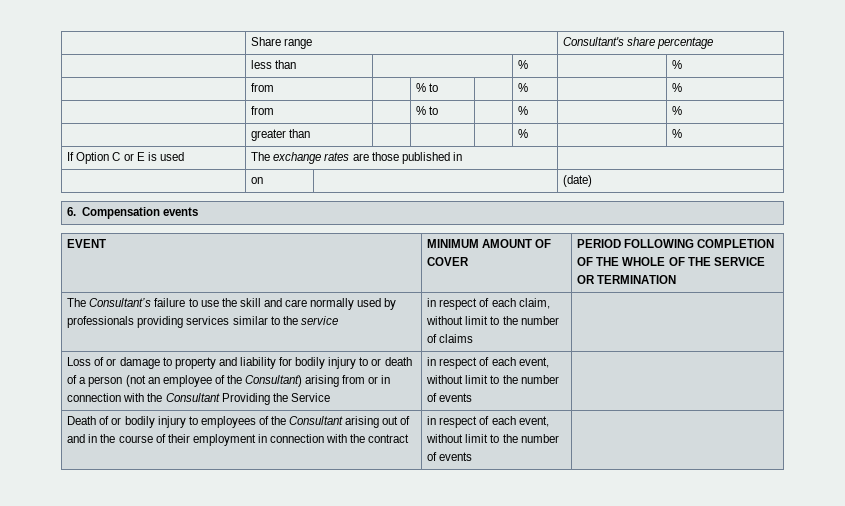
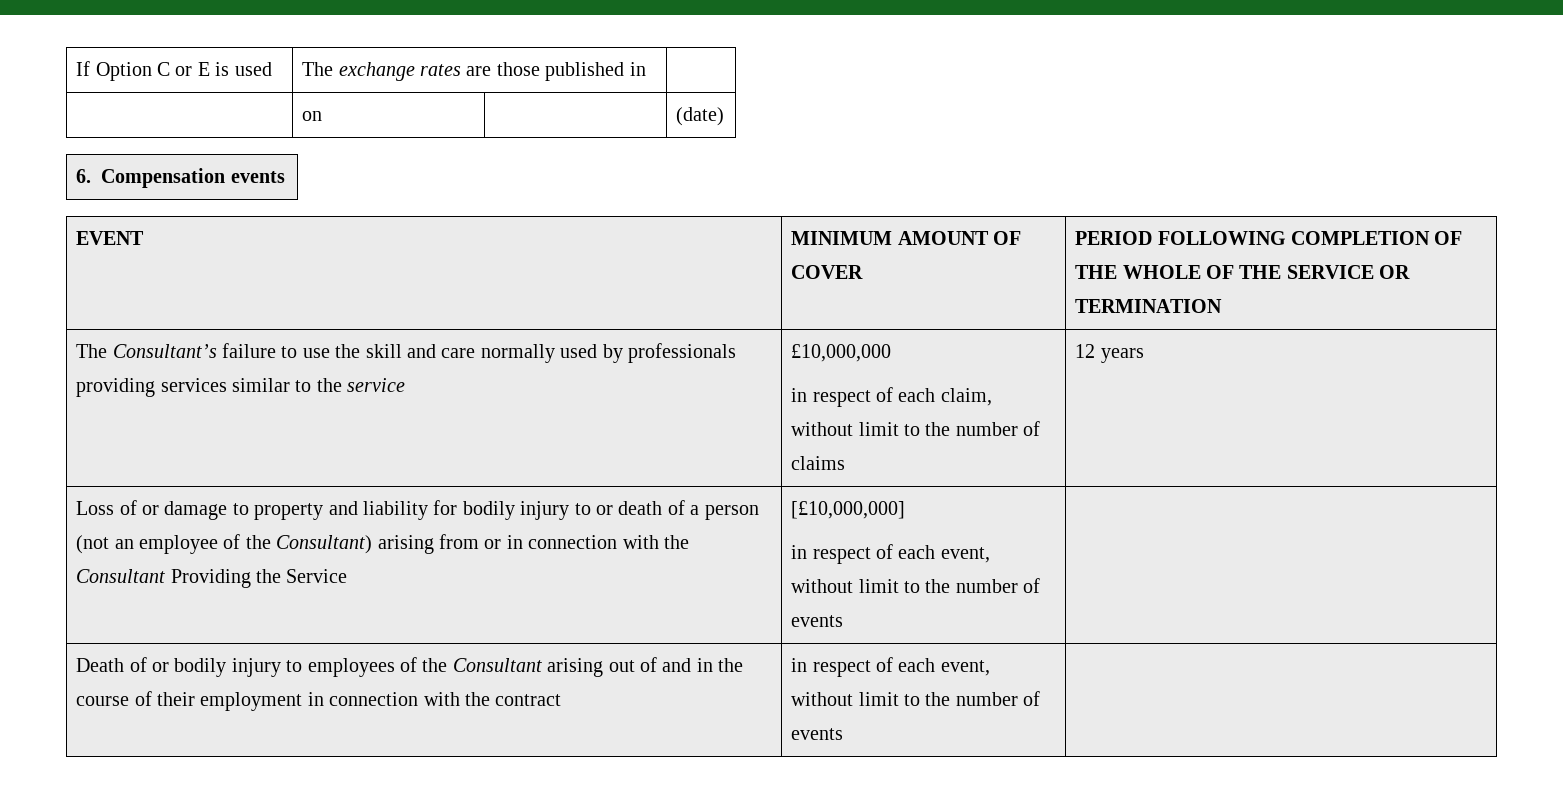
- | Share range | Consultant's share percentage
- | less than | | % | | %
- | from | | % to | | % | | %
- | from | | % to | | % | | %
- | greater than | | | | % | | %
- The Consultant’s failure to use the skill and care normally used by professionals providing services similar to the service | in respect of each claim, without limit to the number of claims |
+ The Consultant’s failure to use the skill and care normally used by professionals providing services similar to the service | £10,000,000
+ in respect of each claim, without limit to the number of claims | 12 years
+ [£10,000,000]

